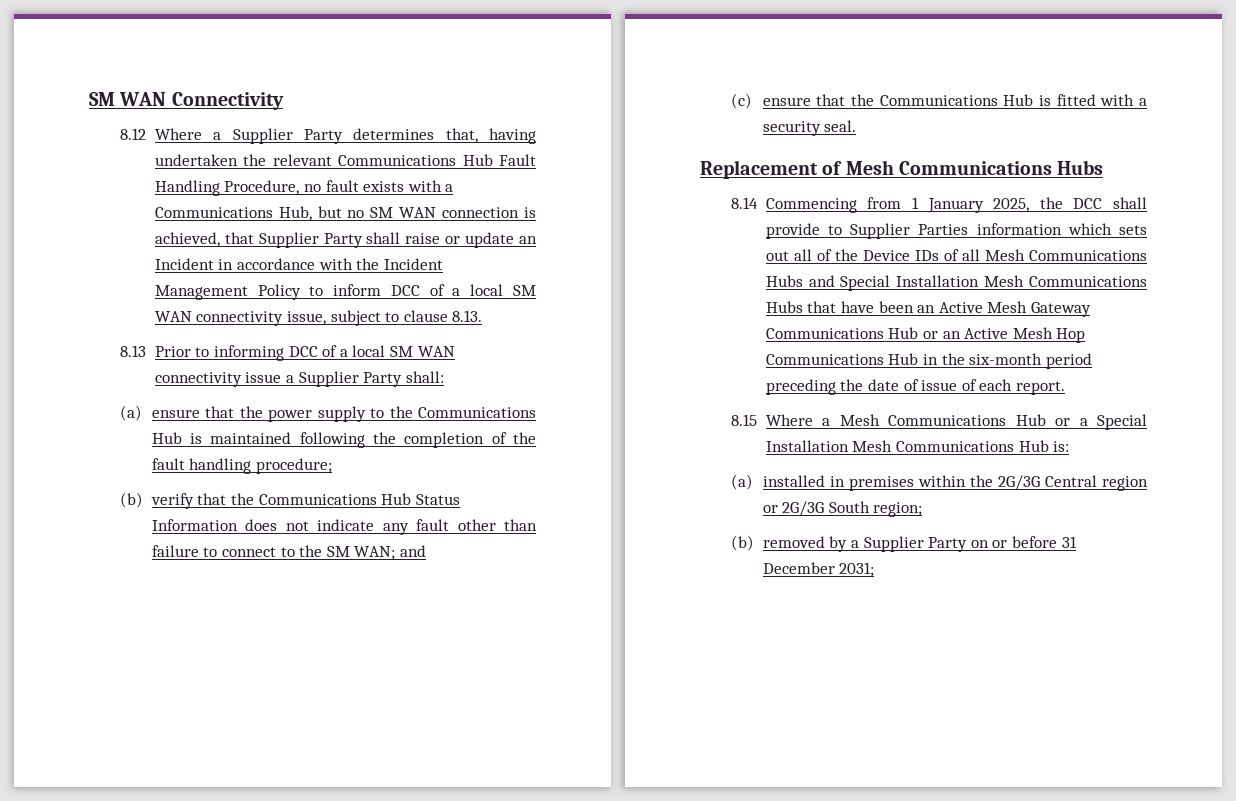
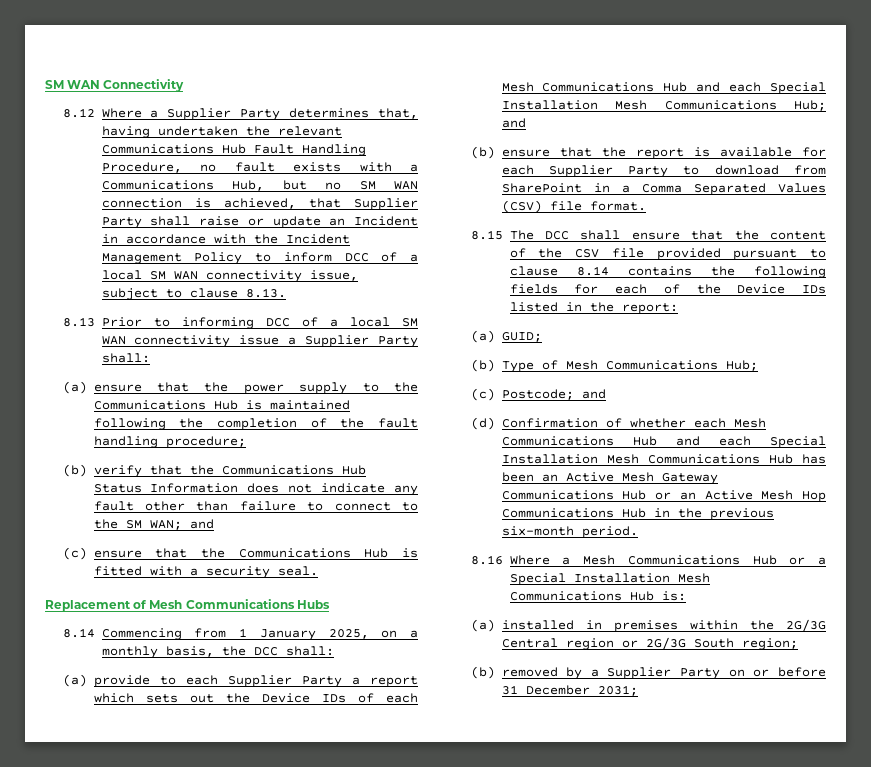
- 8.14 Commencing from 1 January 2025, the DCC shall provide to Supplier Parties information which sets out all of the Device IDs of all Mesh Communications Hubs and Special Installation Mesh Communications Hubs that have been an Active Mesh Gateway Communications Hub or an Active Mesh Hop Communications Hub in the six-month period preceding the date of issue of each report.
- 8.15 Where a Mesh Communications Hub or a Special Installation Mesh Communications Hub is:
+ 8.14 Commencing from 1 January 2025, on a monthly basis, the DCC shall:
+ (a) provide to each Supplier Party a report which sets out the Device IDs of each Mesh Communications Hub and each Special Installation Mesh Communications Hub; and
+ (b) ensure that the report is available for each Supplier Party to download from SharePoint in a Comma Separated Values (CSV) file format.
+ 8.15 The DCC shall ensure that the content of the CSV file provided pursuant to clause 8.14 contains the following fields for each of the Device IDs listed in the report:
+ (a) GUID;
+ (b) Type of Mesh Communications Hub;
+ (c) Postcode; and
+ (d) Confirmation of whether each Mesh Communications Hub and each Special Installation Mesh Communications Hub has been an Active Mesh Gateway Communications Hub or an Active Mesh Hop Communications Hub in the previous six-month period.
+ 8.16 Where a Mesh Communications Hub or a Special Installation Mesh Communications Hub is:

